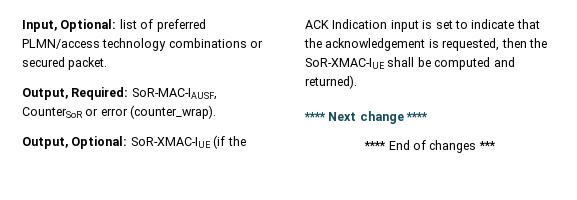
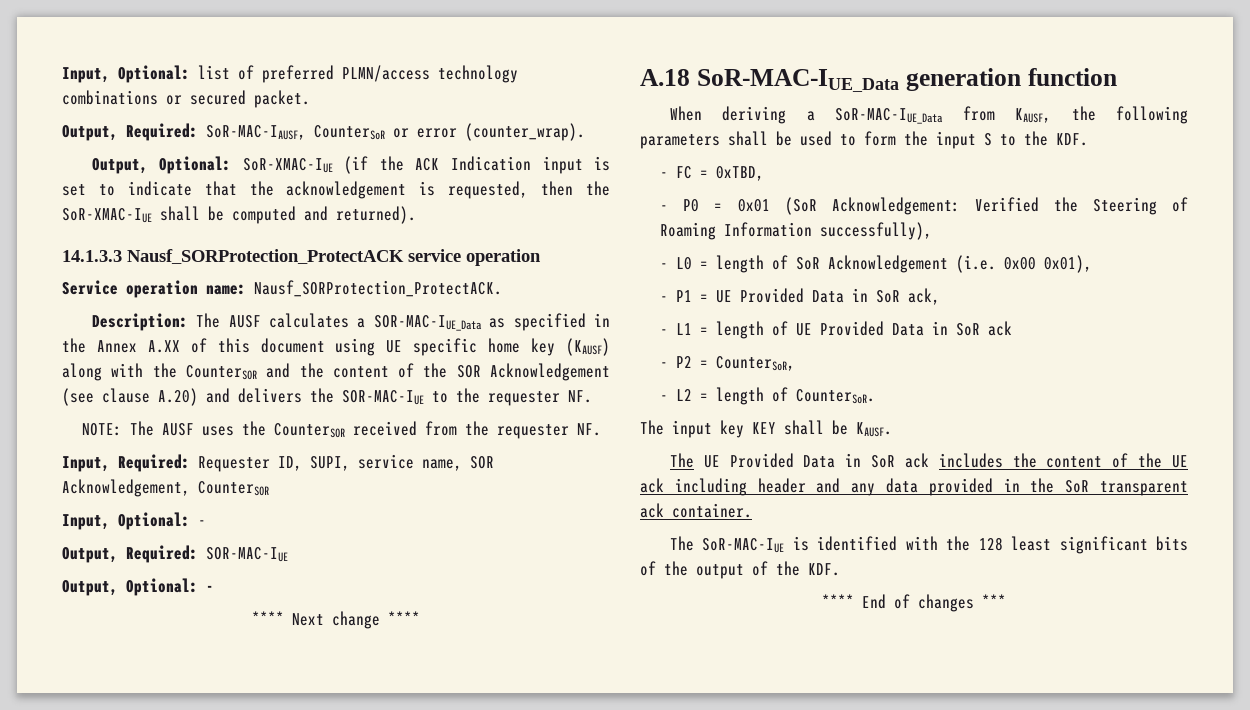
+ 14.1.3.3 Nausf_SORProtection_ProtectACK service operation
+ Service operation name: Nausf_SORProtection_ProtectACK.
+ Description: The AUSF calculates a SOR-MAC-IUE_Data as specified in the Annex A.XX of this document using UE specific home key (KAUSF) along with the CounterSOR and the content of the SOR Acknowledgement (see clause A.20) and delivers the SOR-MAC-IUE to the requester NF.
+ NOTE: The AUSF uses the CounterSOR received from the requester NF.
+ Input, Required: Requester ID, SUPI, service name, SOR Acknowledgement, CounterSOR
+ Input, Optional: -
+ Output, Required: SOR-MAC-IUE
+ Output, Optional: -
  **** Next change ****
+ A.18 SoR-MAC-IUE_Data generation function
+ When deriving a SoR-MAC-IUE_Data from KAUSF, the following parameters shall be used to form the input S to the KDF.
+ - FC = 0xTBD,
+ - P0 = 0x01 (SoR Acknowledgement: Verified the Steering of Roaming Information successfully),
+ - L0 = length of SoR Acknowledgement (i.e. 0x00 0x01),
+ - P1 = UE Provided Data in SoR ack,
+ - L1 = length of UE Provided Data in SoR ack
+ - P2 = CounterSoR,
+ - L2 = length of CounterSoR.
+ The input key KEY shall be KAUSF.
+ The UE Provided Data in SoR ack includes the content of the UE ack including header and any data provided in the SoR transparent ack container.
+ The SoR-MAC-IUE is identified with the 128 least significant bits of the output of the KDF.

